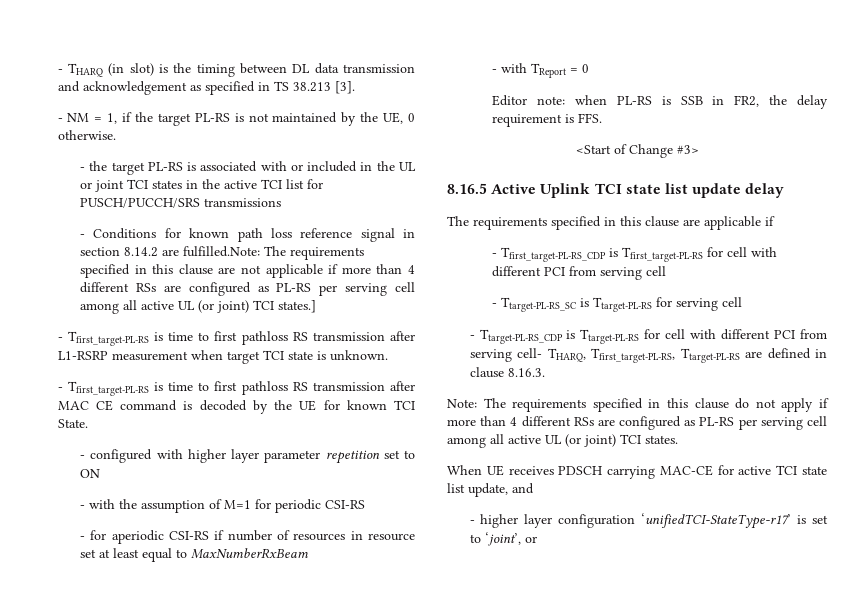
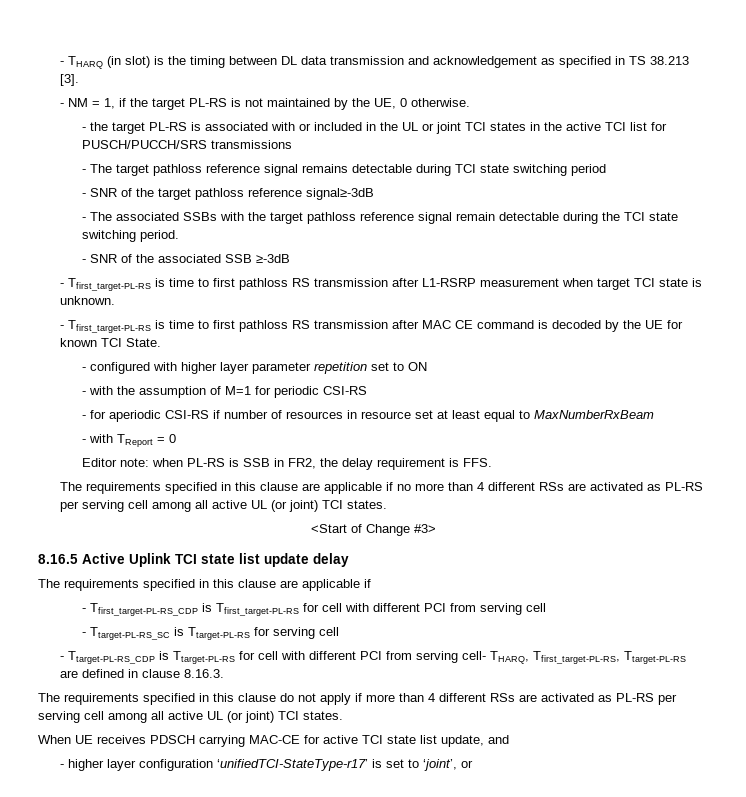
- - Conditions for known path loss reference signal in section 8.14.2 are fulfilled.Note: The requirements specified in this clause are not applicable if more than 4 different RSs are configured as PL-RS per serving cell among all active UL (or joint) TCI states.]
+ - The target pathloss reference signal remains detectable during TCI state switching period
+ - SNR of the target pathloss reference signal≥-3dB
+ - The associated SSBs with the target pathloss reference signal remain detectable during the TCI state switching period.
+ - SNR of the associated SSB ≥-3dB
+ The requirements specified in this clause are applicable if no more than 4 different RSs are activated as PL-RS per serving cell among all active UL (or joint) TCI states.
- Note: The requirements specified in this clause do not apply if more than 4 different RSs are configured as PL-RS per serving cell among all active UL (or joint) TCI states.
+ The requirements specified in this clause do not apply if more than 4 different RSs are activated as PL-RS per serving cell among all active UL (or joint) TCI states.

